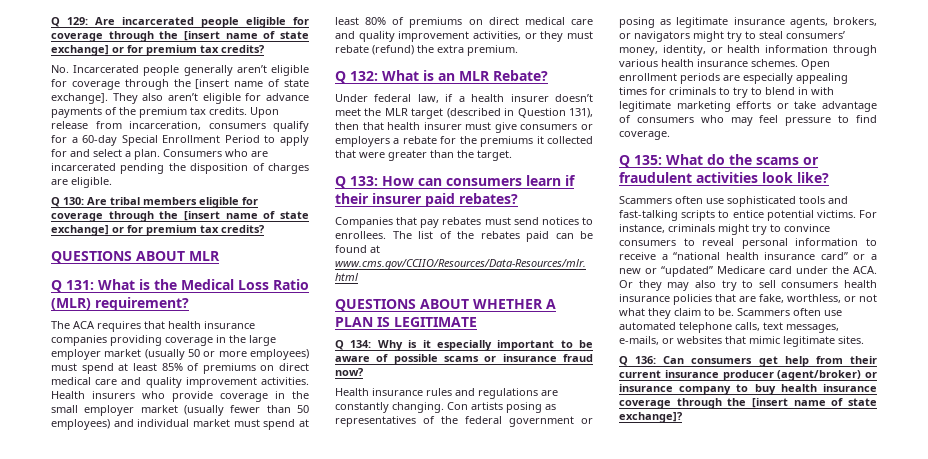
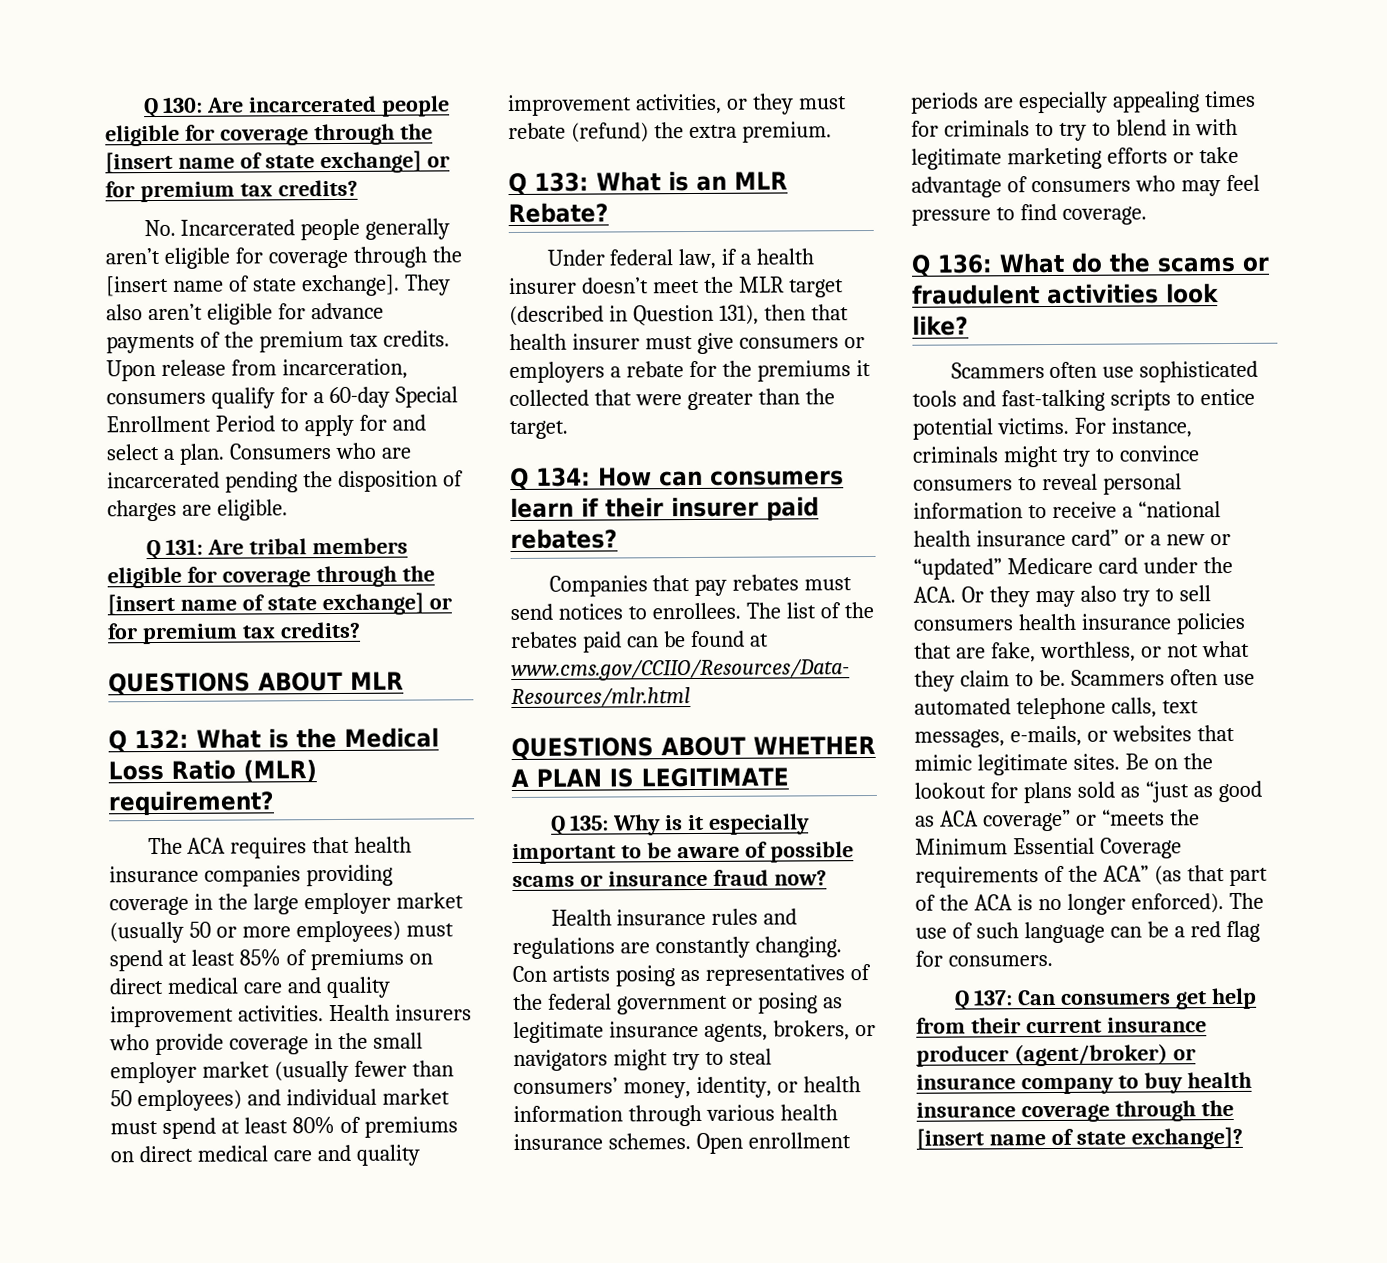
- Q 129: Are incarcerated people eligible for coverage through the [insert name of state exchange] or for premium tax credits?
+ Q 130: Are incarcerated people eligible for coverage through the [insert name of state exchange] or for premium tax credits?
- Q 130: Are tribal members eligible for coverage through the [insert name of state exchange] or for premium tax credits?
+ Q 131: Are tribal members eligible for coverage through the [insert name of state exchange] or for premium tax credits?
- Q 131: What is the Medical Loss Ratio (MLR) requirement?
+ Q 132: What is the Medical Loss Ratio (MLR) requirement?
- Q 132: What is an MLR Rebate?
+ Q 133: What is an MLR Rebate?
- Q 133: How can consumers learn if their insurer paid rebates?
+ Q 134: How can consumers learn if their insurer paid rebates?
- Q 134: Why is it especially important to be aware of possible scams or insurance fraud now?
+ Q 135: Why is it especially important to be aware of possible scams or insurance fraud now?
- Q 135: What do the scams or fraudulent activities look like?
+ Q 136: What do the scams or fraudulent activities look like?
- Scammers often use automated telephone calls, text messages, e-mails, or websites that mimic legitimate sites.
- Q 136: Can consumers get help from their current insurance producer (agent/broker) or insurance company to buy health insurance coverage through the [insert name of state exchange]?
+ Scammers often use automated telephone calls, text messages, e-mails, or websites that mimic legitimate sites. Be on the lookout for plans sold as “just as good as ACA coverage” or “meets the Minimum Essential Coverage requirements of the ACA” (as that part of the ACA is no longer enforced). The use of such language can be a red flag for consumers.
+ Q 137: Can consumers get help from their current insurance producer (agent/broker) or insurance company to buy health insurance coverage through the [insert name of state exchange]?

